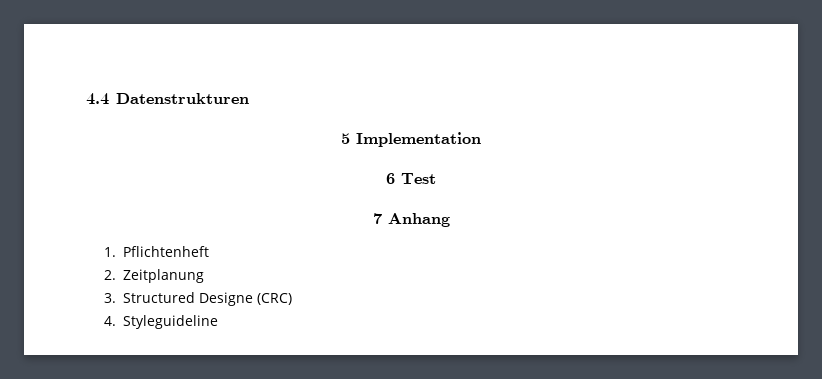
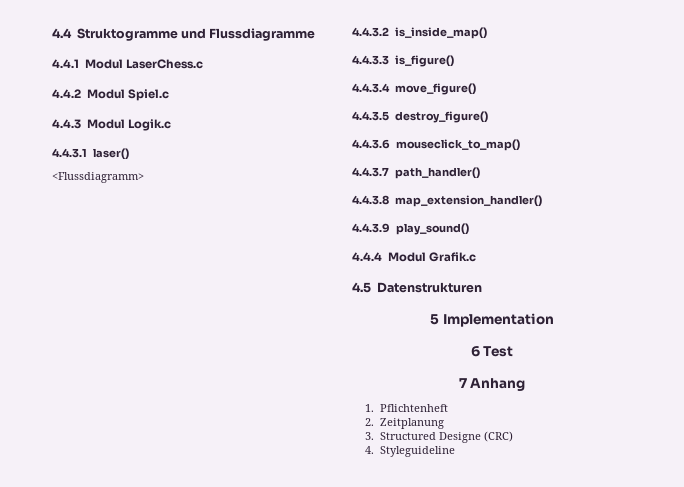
- 4.4 Datenstrukturen
+ 4.4 Struktogramme und Flussdiagramme
+ 4.4.1 Modul LaserChess.c
+ 4.4.2 Modul Spiel.c
+ 4.4.3 Modul Logik.c
+ 4.4.3.1 laser()
+ <Flussdiagramm>
+ 4.4.3.2 is_inside_map()
+ 4.4.3.3 is_figure()
+ 4.4.3.4 move_figure()
+ 4.4.3.5 destroy_figure()
+ 4.4.3.6 mouseclick_to_map()
+ 4.4.3.7 path_handler()
+ 4.4.3.8 map_extension_handler()
+ 4.4.3.9 play_sound()
+ 4.4.4 Modul Grafik.c
+ 4.5 Datenstrukturen

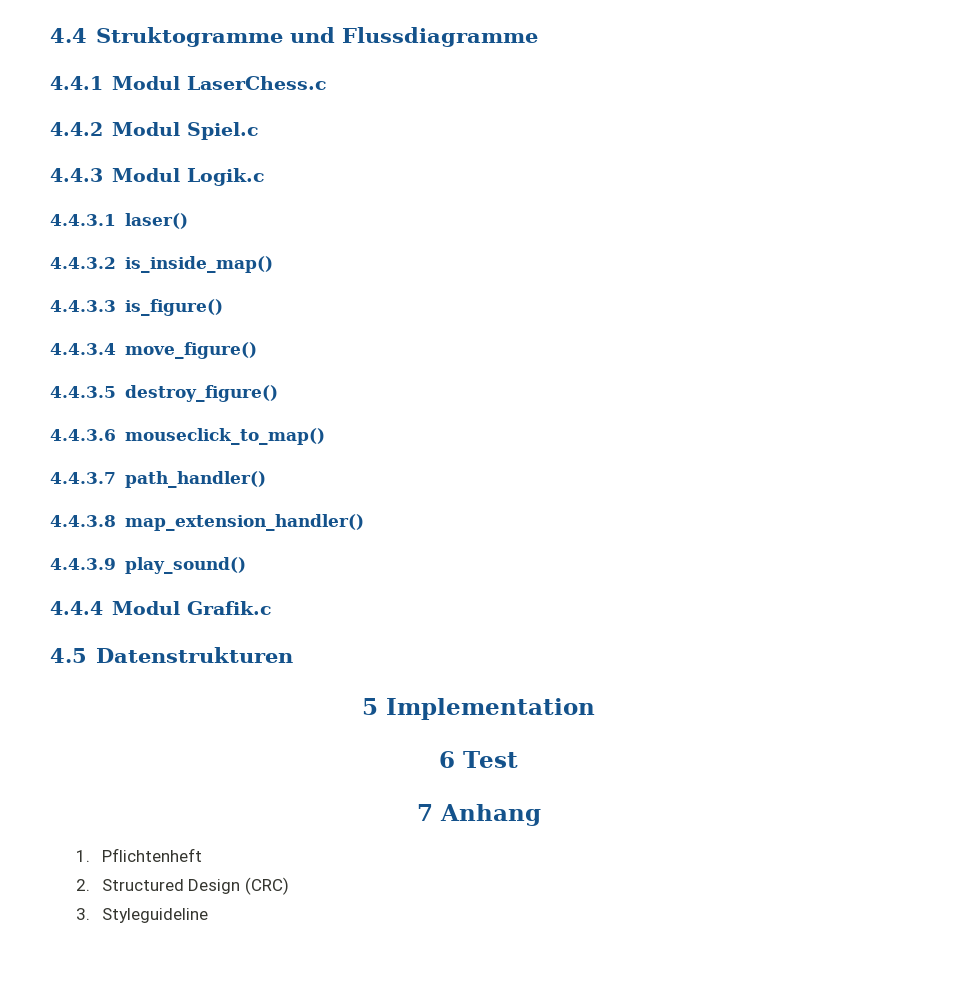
- <Flussdiagramm>
- 2. Zeitplanung
- 3. Structured Designe (CRC)
+ 2. Structured Design (CRC)
- 4. Styleguideline
+ 3. Styleguideline

